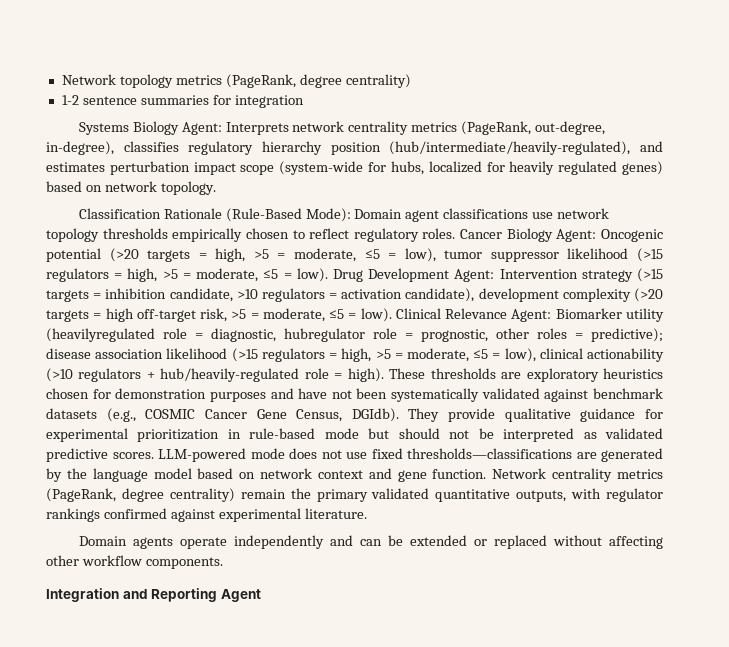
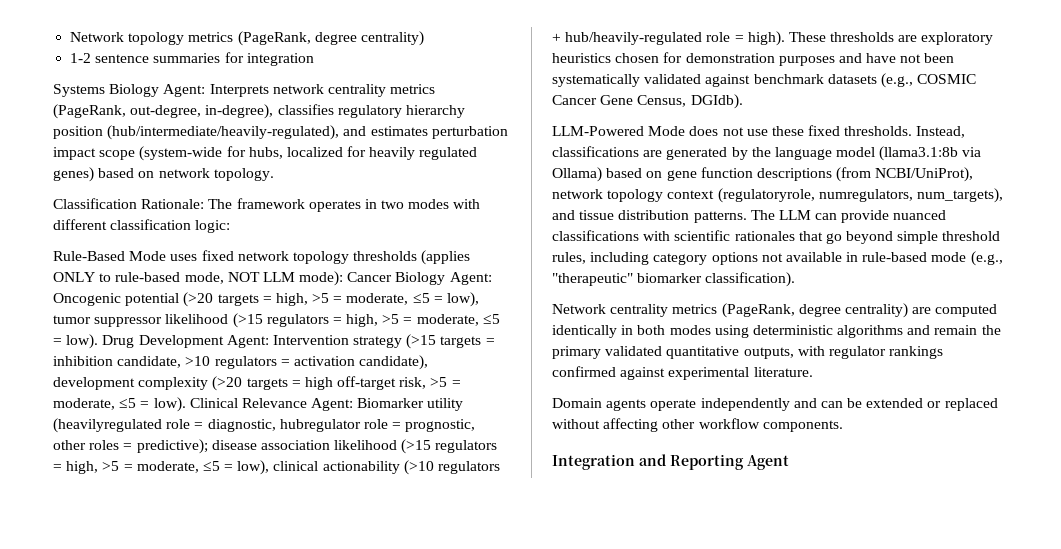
- Classification Rationale (Rule-Based Mode): Domain agent classifications use network topology thresholds empirically chosen to reflect regulatory roles. Cancer Biology Agent: Oncogenic potential (>20 targets = high, >5 = moderate, ≤5 = low), tumor suppressor likelihood (>15 regulators = high, >5 = moderate, ≤5 = low).
+ Classification Rationale: The framework operates in two modes with different classification logic:
+ Rule-Based Mode uses fixed network topology thresholds (applies ONLY to rule-based mode, NOT LLM mode): Cancer Biology Agent: Oncogenic potential (>20 targets = high, >5 = moderate, ≤5 = low), tumor suppressor likelihood (>15 regulators = high, >5 = moderate, ≤5 = low).
- These thresholds are exploratory heuristics chosen for demonstration purposes and have not been systematically validated against benchmark datasets (e.g., COSMIC Cancer Gene Census, DGIdb). They provide qualitative guidance for experimental prioritization in rule-based mode but should not be interpreted as validated predictive scores. LLM-powered mode does not use fixed thresholds—classifications are generated by the language model based on network context and gene function. Network centrality metrics (PageRank, degree centrality) remain the primary validated quantitative outputs, with regulator rankings confirmed against experimental literature.
+ These thresholds are exploratory heuristics chosen for demonstration purposes and have not been systematically validated against benchmark datasets (e.g., COSMIC Cancer Gene Census, DGIdb).
+ LLM-Powered Mode does not use these fixed thresholds. Instead, classifications are generated by the language model (llama3.1:8b via Ollama) based on gene function descriptions (from NCBI/UniProt), network topology context (regulatoryrole, numregulators, num_targets), and tissue distribution patterns. The LLM can provide nuanced classifications with scientific rationales that go beyond simple threshold rules, including category options not available in rule-based mode (e.g., "therapeutic" biomarker classification).
+ Network centrality metrics (PageRank, degree centrality) are computed identically in both modes using deterministic algorithms and remain the primary validated quantitative outputs, with regulator rankings confirmed against experimental literature.

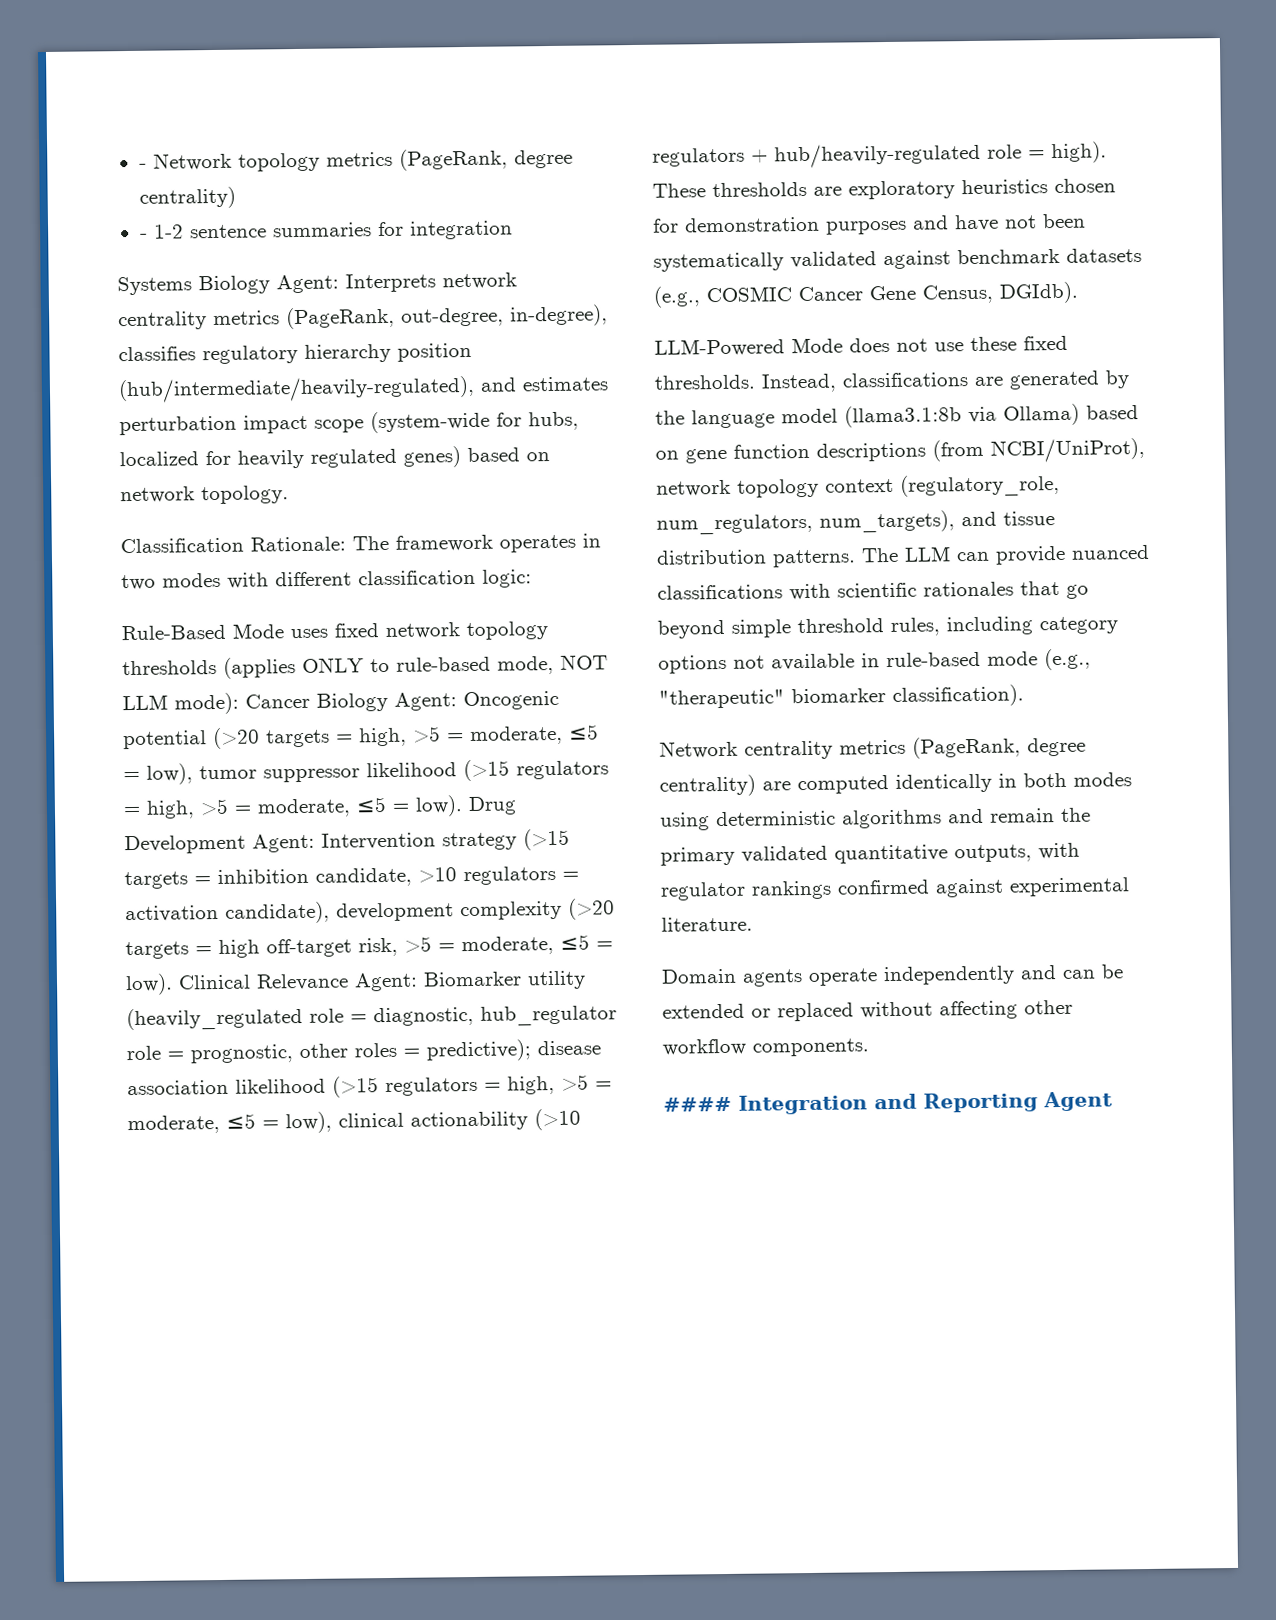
- Network topology metrics (PageRank, degree centrality)
+ - Network topology metrics (PageRank, degree centrality)
- 1-2 sentence summaries for integration
+ - 1-2 sentence summaries for integration
- Clinical Relevance Agent: Biomarker utility (heavilyregulated role = diagnostic, hubregulator role = prognostic, other roles = predictive); disease association likelihood (>15 regulators = high, >5 = moderate, ≤5 = low), clinical actionability (>10 regulators + hub/heavily-regulated role = high).
+ Clinical Relevance Agent: Biomarker utility (heavily_regulated role = diagnostic, hub_regulator role = prognostic, other roles = predictive); disease association likelihood (>15 regulators = high, >5 = moderate, ≤5 = low), clinical actionability (>10 regulators + hub/heavily-regulated role = high).
- Instead, classifications are generated by the language model (llama3.1:8b via Ollama) based on gene function descriptions (from NCBI/UniProt), network topology context (regulatoryrole, numregulators, num_targets), and tissue distribution patterns.
+ Instead, classifications are generated by the language model (llama3.1:8b via Ollama) based on gene function descriptions (from NCBI/UniProt), network topology context (regulatory_role, num_regulators, num_targets), and tissue distribution patterns.
- Integration and Reporting Agent
+ #### Integration and Reporting Agent

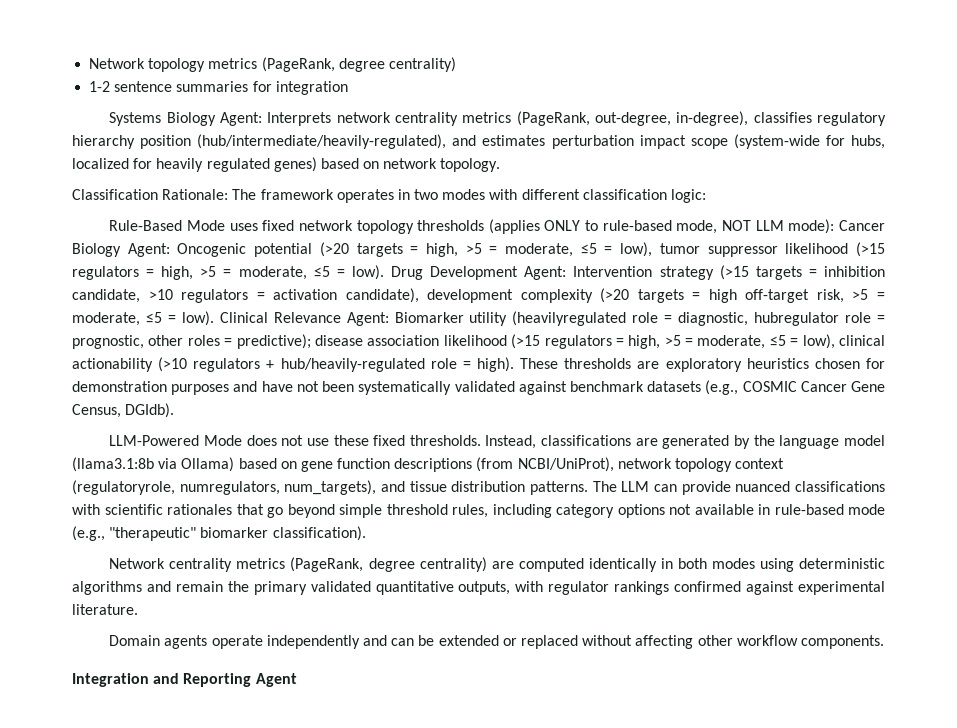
- - Network topology metrics (PageRank, degree centrality)
+ Network topology metrics (PageRank, degree centrality)
- - 1-2 sentence summaries for integration
+ 1-2 sentence summaries for integration
- Clinical Relevance Agent: Biomarker utility (heavily_regulated role = diagnostic, hub_regulator role = prognostic, other roles = predictive); disease association likelihood (>15 regulators = high, >5 = moderate, ≤5 = low), clinical actionability (>10 regulators + hub/heavily-regulated role = high).
+ Clinical Relevance Agent: Biomarker utility (heavilyregulated role = diagnostic, hubregulator role = prognostic, other roles = predictive); disease association likelihood (>15 regulators = high, >5 = moderate, ≤5 = low), clinical actionability (>10 regulators + hub/heavily-regulated role = high).
- Instead, classifications are generated by the language model (llama3.1:8b via Ollama) based on gene function descriptions (from NCBI/UniProt), network topology context (regulatory_role, num_regulators, num_targets), and tissue distribution patterns.
+ Instead, classifications are generated by the language model (llama3.1:8b via Ollama) based on gene function descriptions (from NCBI/UniProt), network topology context (regulatoryrole, numregulators, num_targets), and tissue distribution patterns.
- #### Integration and Reporting Agent
+ Integration and Reporting Agent

